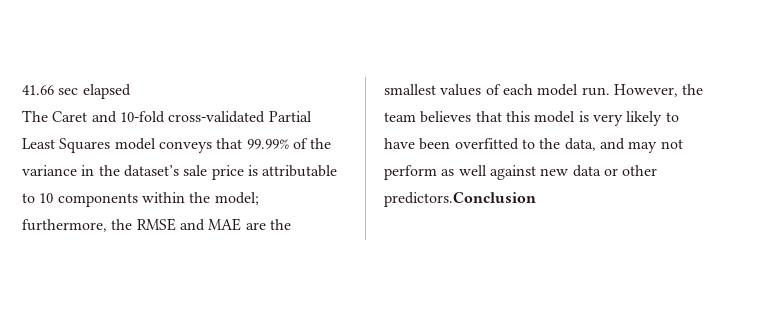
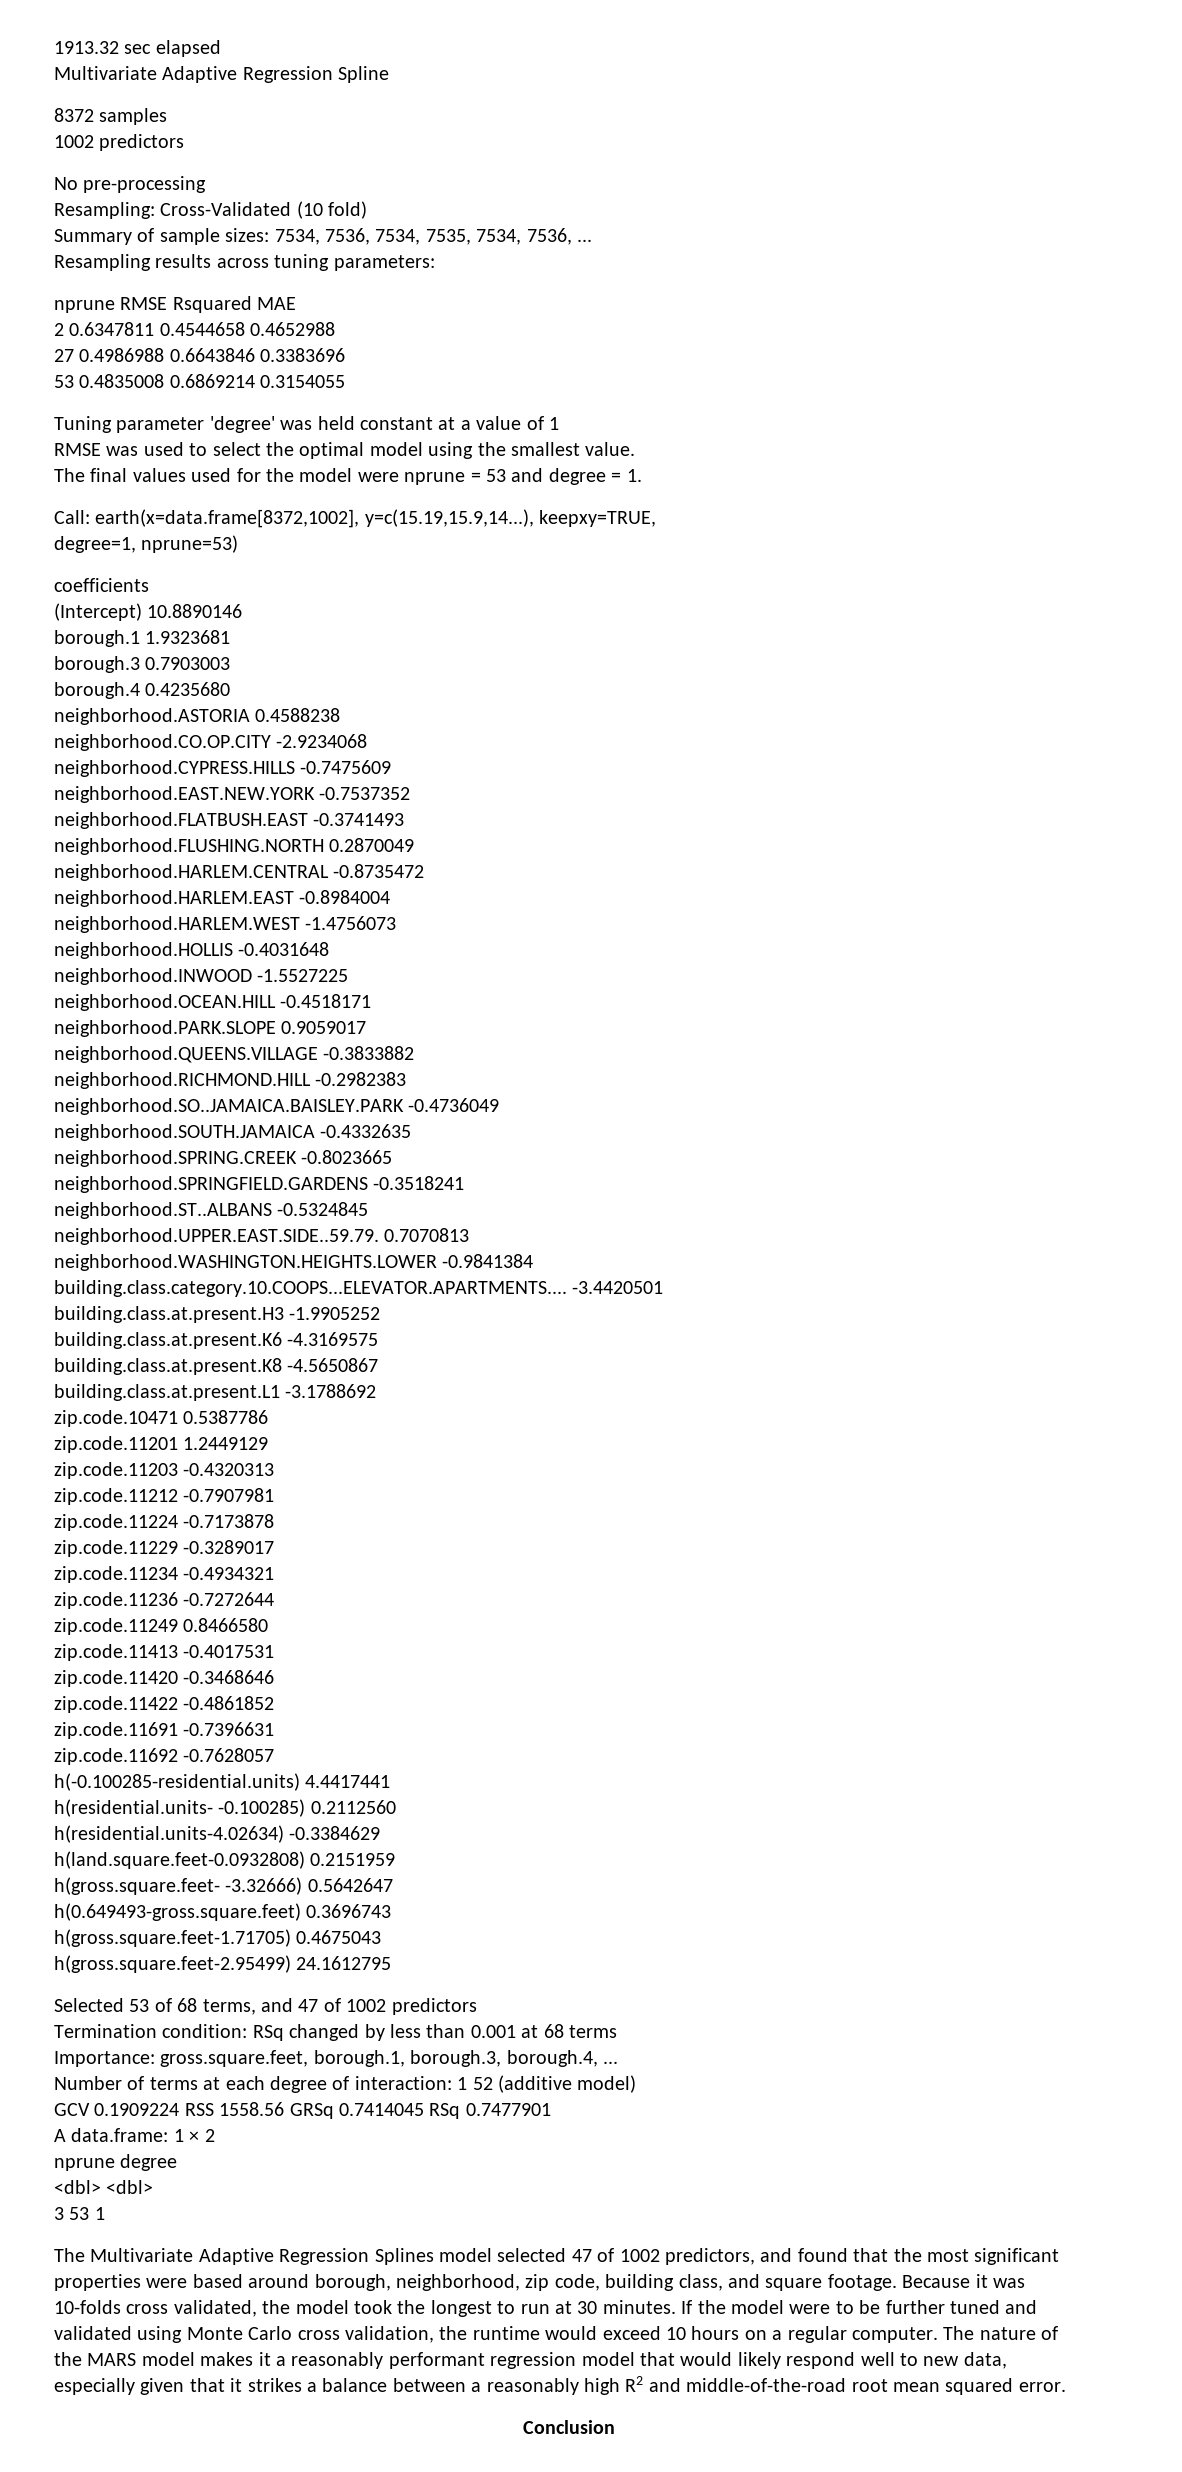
- 41.66 sec elapsed
+ 1913.32 sec elapsed
- The Caret and 10-fold cross-validated Partial Least Squares model conveys that 99.99% of the variance in the dataset’s sale price is attributable to 10 components within the model; furthermore, the RMSE and MAE are the smallest values of each model run. However, the team believes that this model is very likely to have been overfitted to the data, and may not perform as well against new data or other predictors.Conclusion
+ Multivariate Adaptive Regression Spline
+ 8372 samples
+ 1002 predictors
+ No pre-processing
+ Resampling: Cross-Validated (10 fold)
+ Summary of sample sizes: 7534, 7536, 7534, 7535, 7534, 7536, ...
+ Resampling results across tuning parameters:
+ nprune RMSE Rsquared MAE
+ 2 0.6347811 0.4544658 0.4652988
+ 27 0.4986988 0.6643846 0.3383696
+ 53 0.4835008 0.6869214 0.3154055
+ Tuning parameter 'degree' was held constant at a value of 1
+ RMSE was used to select the optimal model using the smallest value.
+ The final values used for the model were nprune = 53 and degree = 1.
+ Call: earth(x=data.frame[8372,1002], y=c(15.19,15.9,14...), keepxy=TRUE,
+ degree=1, nprune=53)
+ coefficients
+ (Intercept) 10.8890146
+ borough.1 1.9323681
+ borough.3 0.7903003
+ borough.4 0.4235680
+ neighborhood.ASTORIA 0.4588238
+ neighborhood.CO.OP.CITY -2.9234068
+ neighborhood.CYPRESS.HILLS -0.7475609
+ neighborhood.EAST.NEW.YORK -0.7537352
+ neighborhood.FLATBUSH.EAST -0.3741493
+ neighborhood.FLUSHING.NORTH 0.2870049
+ neighborhood.HARLEM.CENTRAL -0.8735472
+ neighborhood.HARLEM.EAST -0.8984004
+ neighborhood.HARLEM.WEST -1.4756073
+ neighborhood.HOLLIS -0.4031648
+ neighborhood.INWOOD -1.5527225
+ neighborhood.OCEAN.HILL -0.4518171
+ neighborhood.PARK.SLOPE 0.9059017
+ neighborhood.QUEENS.VILLAGE -0.3833882
+ neighborhood.RICHMOND.HILL -0.2982383
+ neighborhood.SO..JAMAICA.BAISLEY.PARK -0.4736049
+ neighborhood.SOUTH.JAMAICA -0.4332635
+ neighborhood.SPRING.CREEK -0.8023665
+ neighborhood.SPRINGFIELD.GARDENS -0.3518241
+ neighborhood.ST..ALBANS -0.5324845
+ neighborhood.UPPER.EAST.SIDE..59.79. 0.7070813
+ neighborhood.WASHINGTON.HEIGHTS.LOWER -0.9841384
+ building.class.category.10.COOPS...ELEVATOR.APARTMENTS.... -3.4420501
+ building.class.at.present.H3 -1.9905252
+ building.class.at.present.K6 -4.3169575
+ building.class.at.present.K8 -4.5650867
+ building.class.at.present.L1 -3.1788692
+ zip.code.10471 0.5387786
+ zip.code.11201 1.2449129
+ zip.code.11203 -0.4320313
+ zip.code.11212 -0.7907981
+ zip.code.11224 -0.7173878
+ zip.code.11229 -0.3289017
+ zip.code.11234 -0.4934321
+ zip.code.11236 -0.7272644
+ zip.code.11249 0.8466580
+ zip.code.11413 -0.4017531
+ zip.code.11420 -0.3468646
+ zip.code.11422 -0.4861852
+ zip.code.11691 -0.7396631
+ zip.code.11692 -0.7628057
+ h(-0.100285-residential.units) 4.4417441
+ h(residential.units- -0.100285) 0.2112560
+ h(residential.units-4.02634) -0.3384629
+ h(land.square.feet-0.0932808) 0.2151959
+ h(gross.square.feet- -3.32666) 0.5642647
+ h(0.649493-gross.square.feet) 0.3696743
+ h(gross.square.feet-1.71705) 0.4675043
+ h(gross.square.feet-2.95499) 24.1612795
+ Selected 53 of 68 terms, and 47 of 1002 predictors
+ Termination condition: RSq changed by less than 0.001 at 68 terms
+ Importance: gross.square.feet, borough.1, borough.3, borough.4, ...
+ Number of terms at each degree of interaction: 1 52 (additive model)
+ GCV 0.1909224 RSS 1558.56 GRSq 0.7414045 RSq 0.7477901
+ A data.frame: 1 × 2
+ nprune degree
+ <dbl> <dbl>
+ 3 53 1
+ The Multivariate Adaptive Regression Splines model selected 47 of 1002 predictors, and found that the most significant properties were based around borough, neighborhood, zip code, building class, and square footage. Because it was 10-folds cross validated, the model took the longest to run at 30 minutes. If the model were to be further tuned and validated using Monte Carlo cross validation, the runtime would exceed 10 hours on a regular computer. The nature of the MARS model makes it a reasonably performant regression model that would likely respond well to new data, especially given that it strikes a balance between a reasonably high R2 and middle-of-the-road root mean squared error.
+ Conclusion

